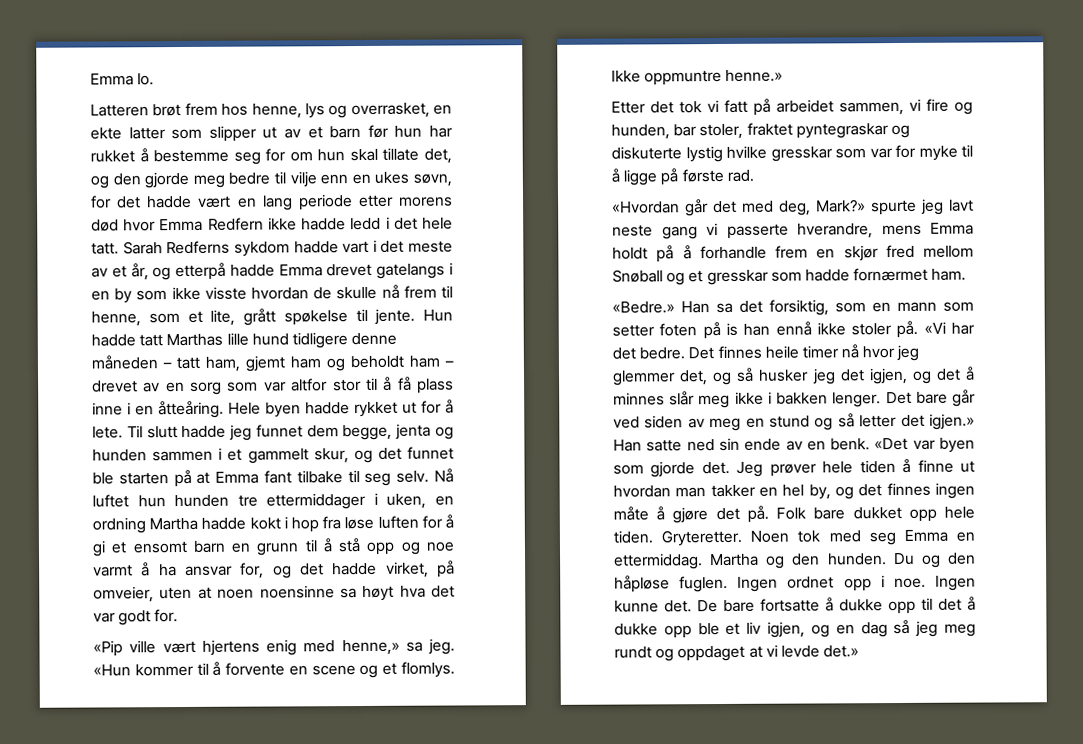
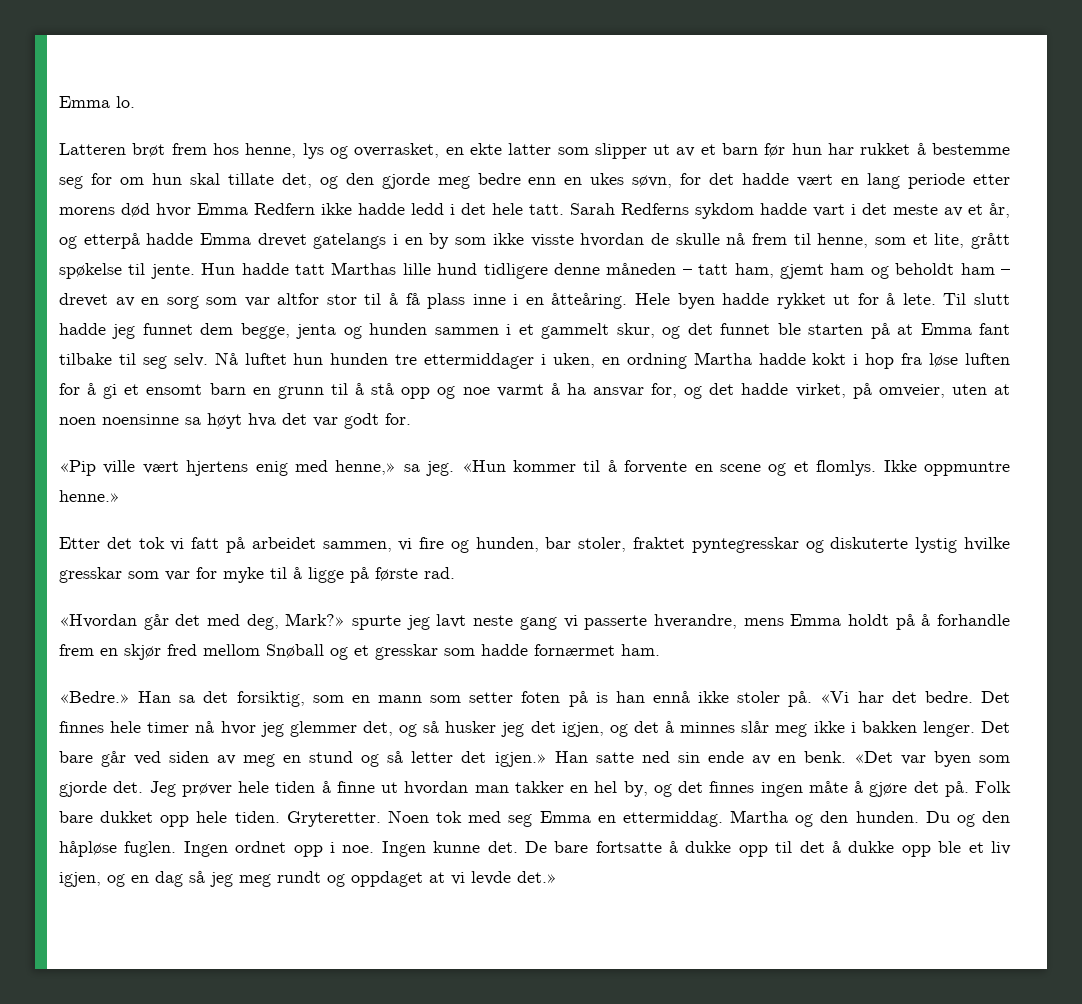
- Latteren brøt frem hos henne, lys og overrasket, en ekte latter som slipper ut av et barn før hun har rukket å bestemme seg for om hun skal tillate det, og den gjorde meg bedre til vilje enn en ukes søvn, for det hadde vært en lang periode etter morens død hvor Emma Redfern ikke hadde ledd i det hele tatt.
+ Latteren brøt frem hos henne, lys og overrasket, en ekte latter som slipper ut av et barn før hun har rukket å bestemme seg for om hun skal tillate det, og den gjorde meg bedre enn en ukes søvn, for det hadde vært en lang periode etter morens død hvor Emma Redfern ikke hadde ledd i det hele tatt.
- Etter det tok vi fatt på arbeidet sammen, vi fire og hunden, bar stoler, fraktet pyntegraskar og diskuterte lystig hvilke gresskar som var for myke til å ligge på første rad.
+ Etter det tok vi fatt på arbeidet sammen, vi fire og hunden, bar stoler, fraktet pyntegresskar og diskuterte lystig hvilke gresskar som var for myke til å ligge på første rad.
- Det finnes heile timer nå hvor jeg glemmer det, og så husker jeg det igjen, og det å minnes slår meg ikke i bakken lenger.
+ Det finnes hele timer nå hvor jeg glemmer det, og så husker jeg det igjen, og det å minnes slår meg ikke i bakken lenger.

